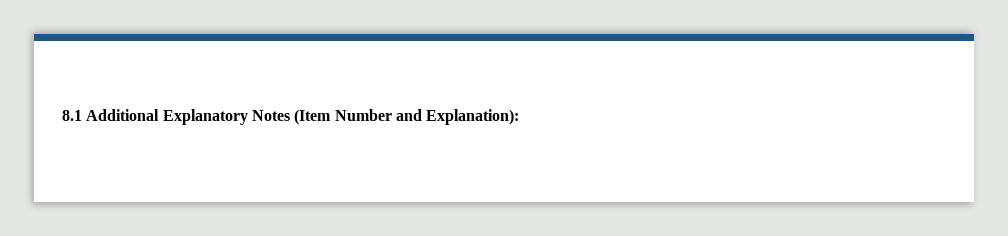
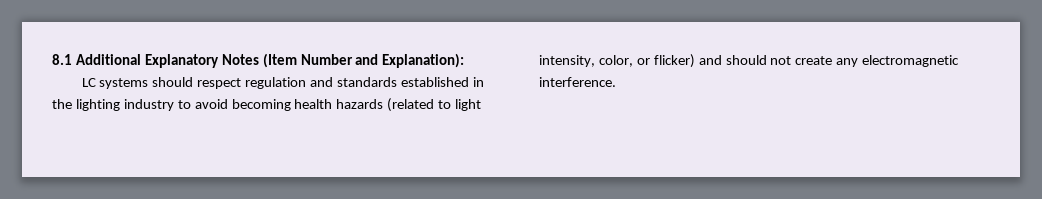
+ LC systems should respect regulation and standards established in the lighting industry to avoid becoming health hazards (related to light intensity, color, or flicker) and should not create any electromagnetic interference.

